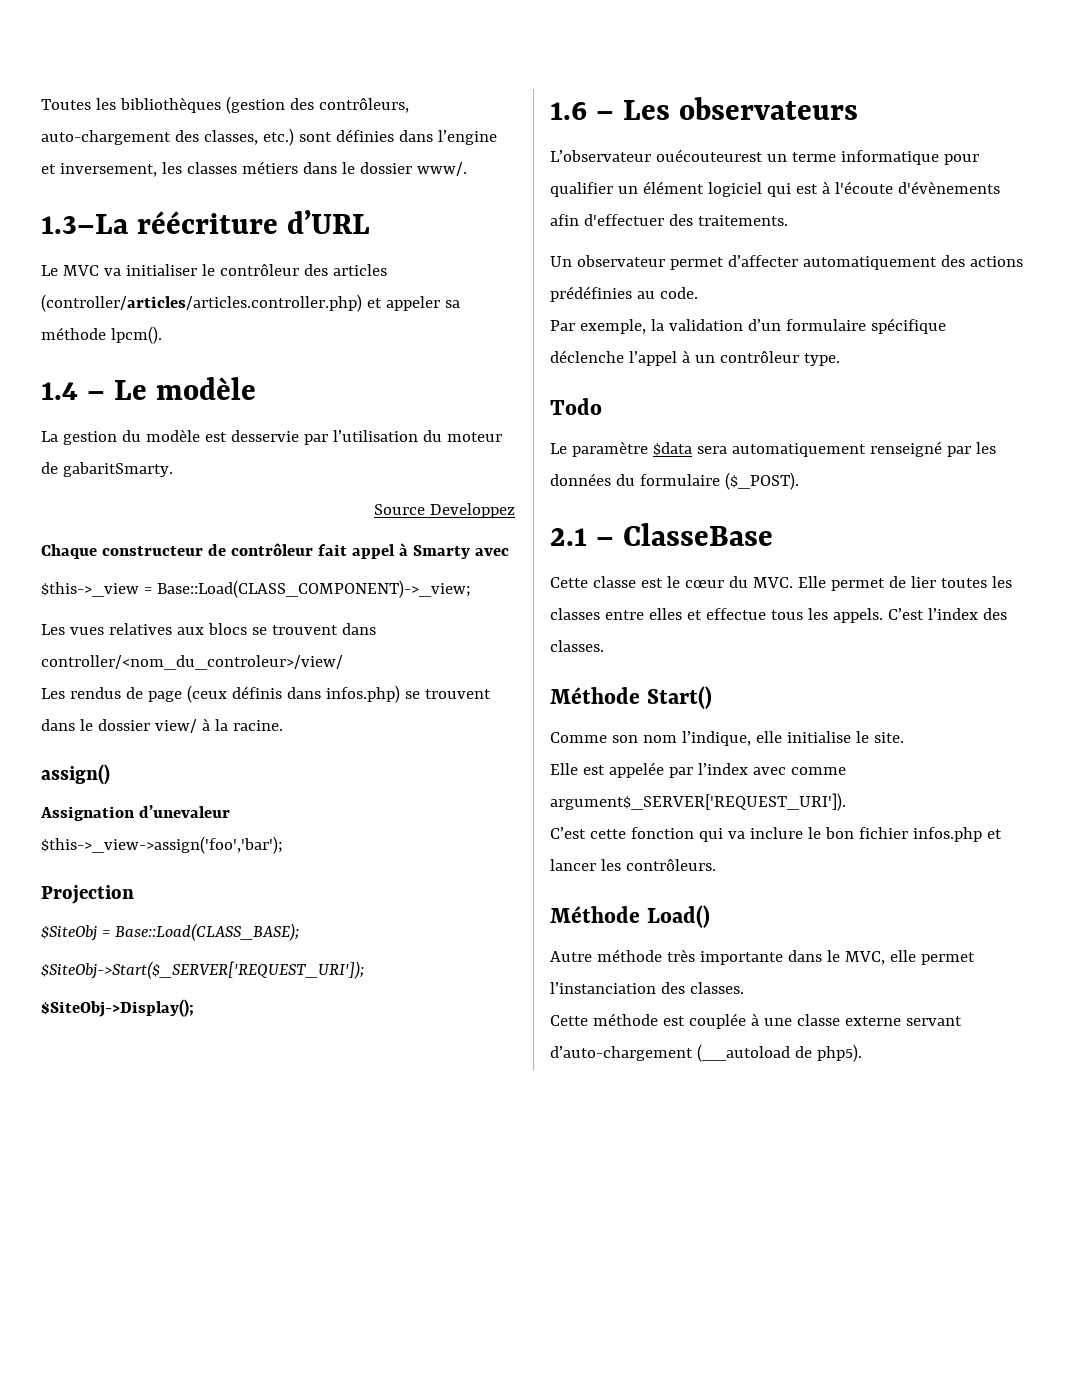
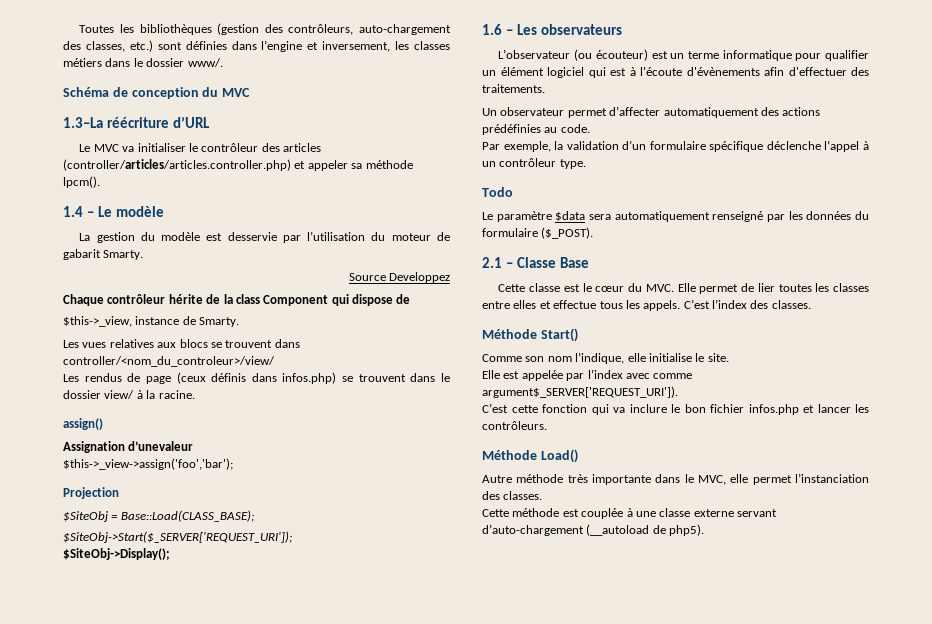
+ Schéma de conception du MVC
- La gestion du modèle est desservie par l’utilisation du moteur de gabaritSmarty.
+ La gestion du modèle est desservie par l’utilisation du moteur de gabarit Smarty.
- Chaque constructeur de contrôleur fait appel à Smarty avec
- $this->_view = Base::Load(CLASS_COMPONENT)->_view;
+ Chaque contrôleur hérite de la class Component qui dispose de
+ $this->_view, instance de Smarty.
- L’observateur ouécouteurest un terme informatique pour qualifier un élément logiciel qui est à l'écoute d'évènements afin d'effectuer des traitements.
+ L’observateur (ou écouteur) est un terme informatique pour qualifier un élément logiciel qui est à l'écoute d'évènements afin d'effectuer des traitements.
- 2.1 – ClasseBase
+ 2.1 – Classe Base

